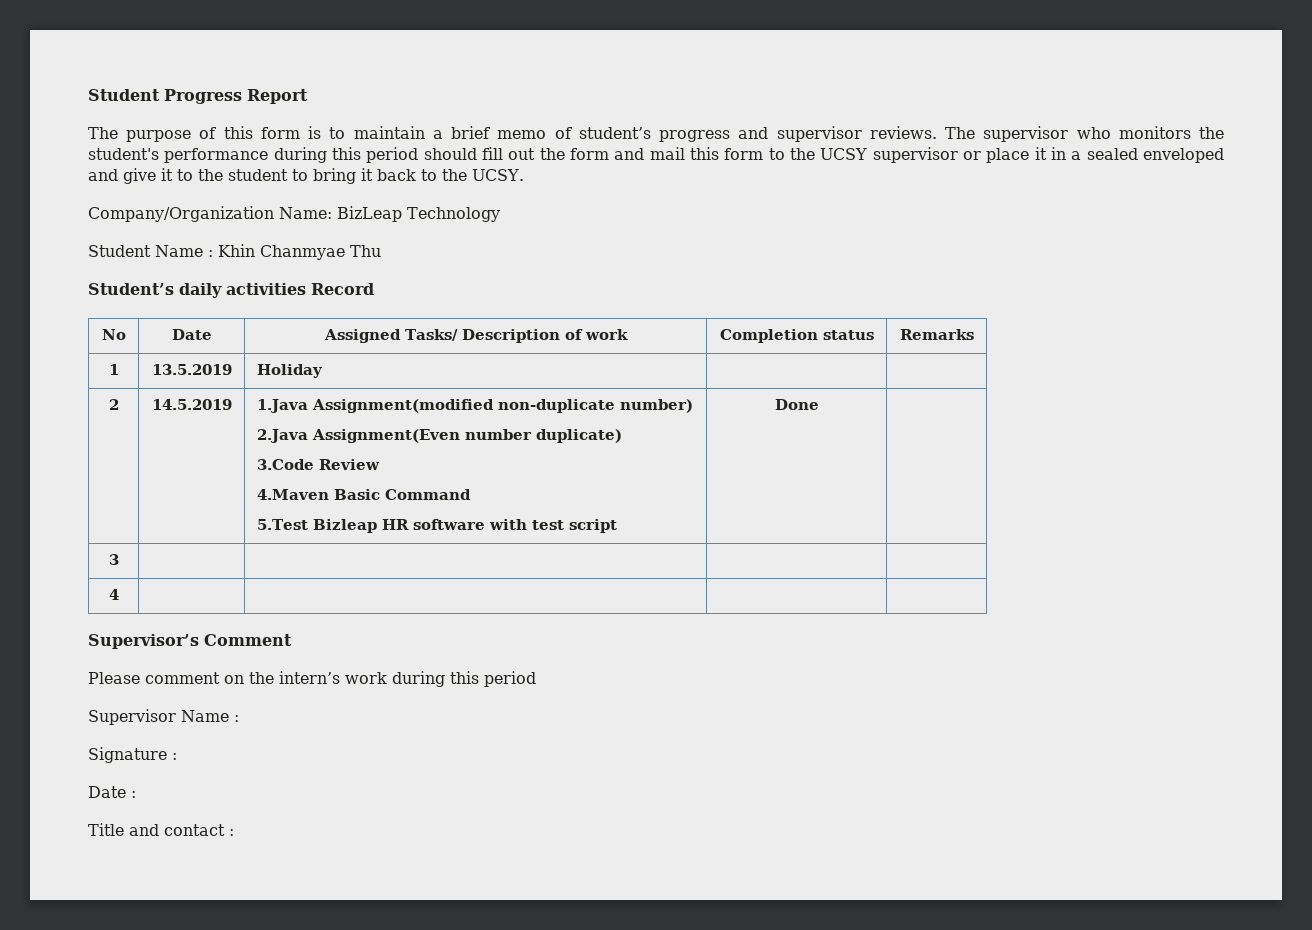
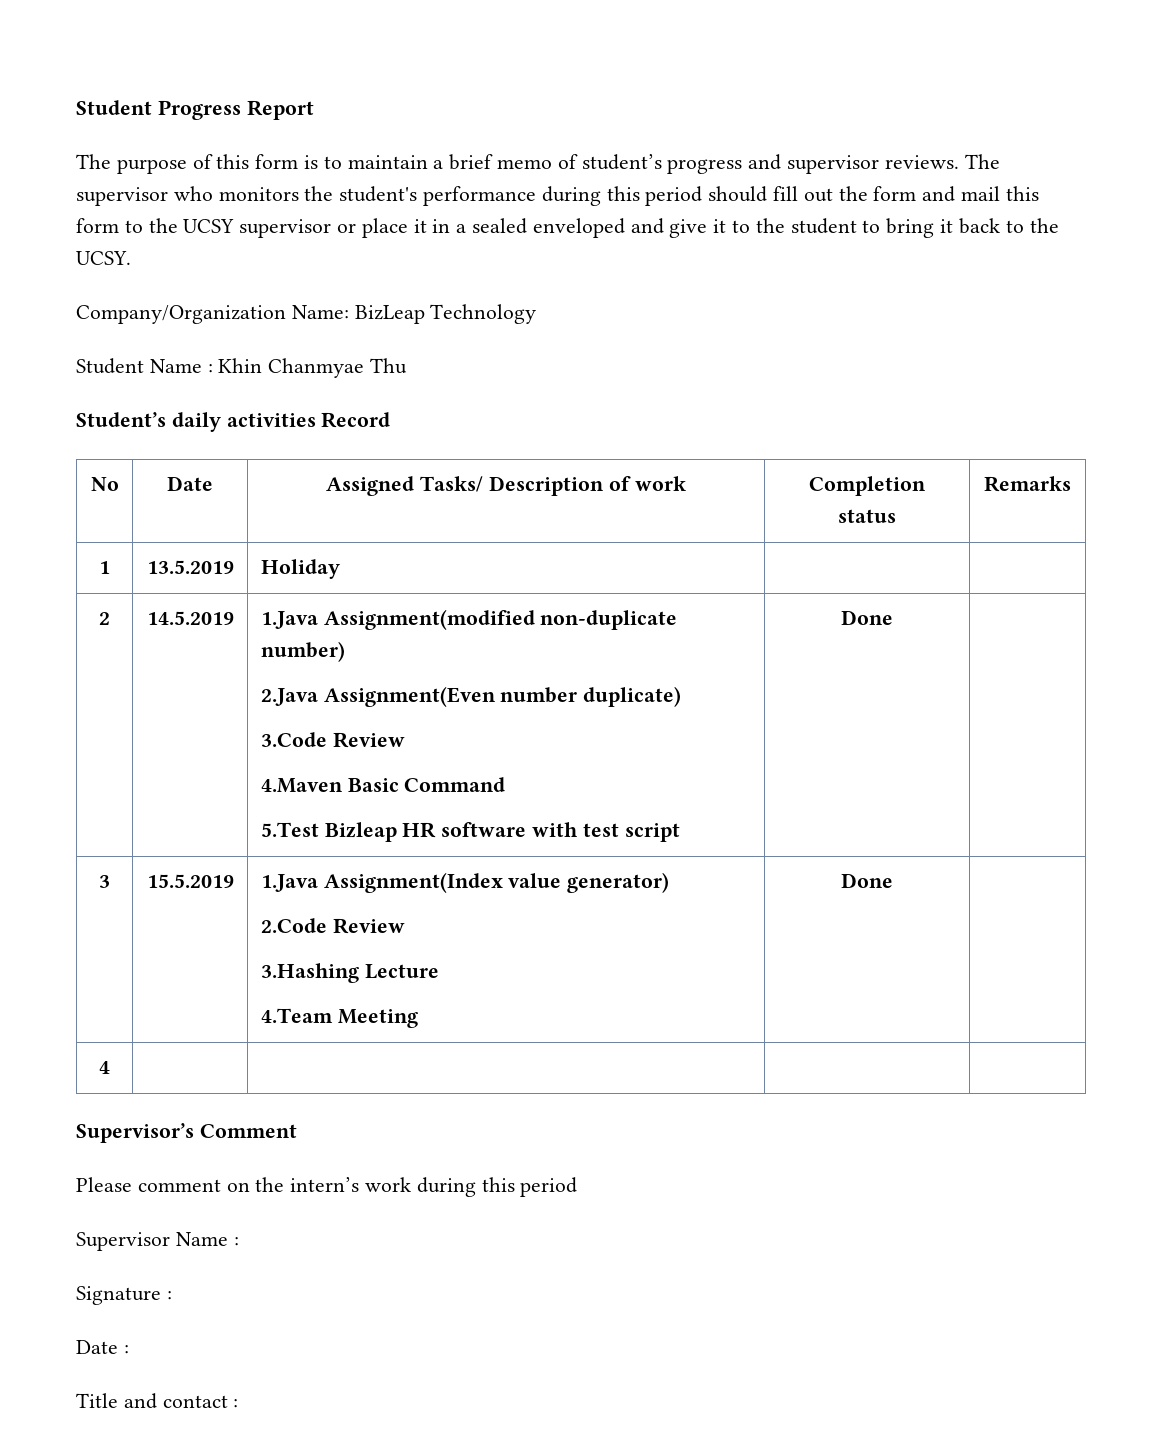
- 3 | | | |
+ 3 | 15.5.2019 | 1.Java Assignment(Index value generator)
+ 2.Code Review
+ 3.Hashing Lecture
+ 4.Team Meeting | Done |

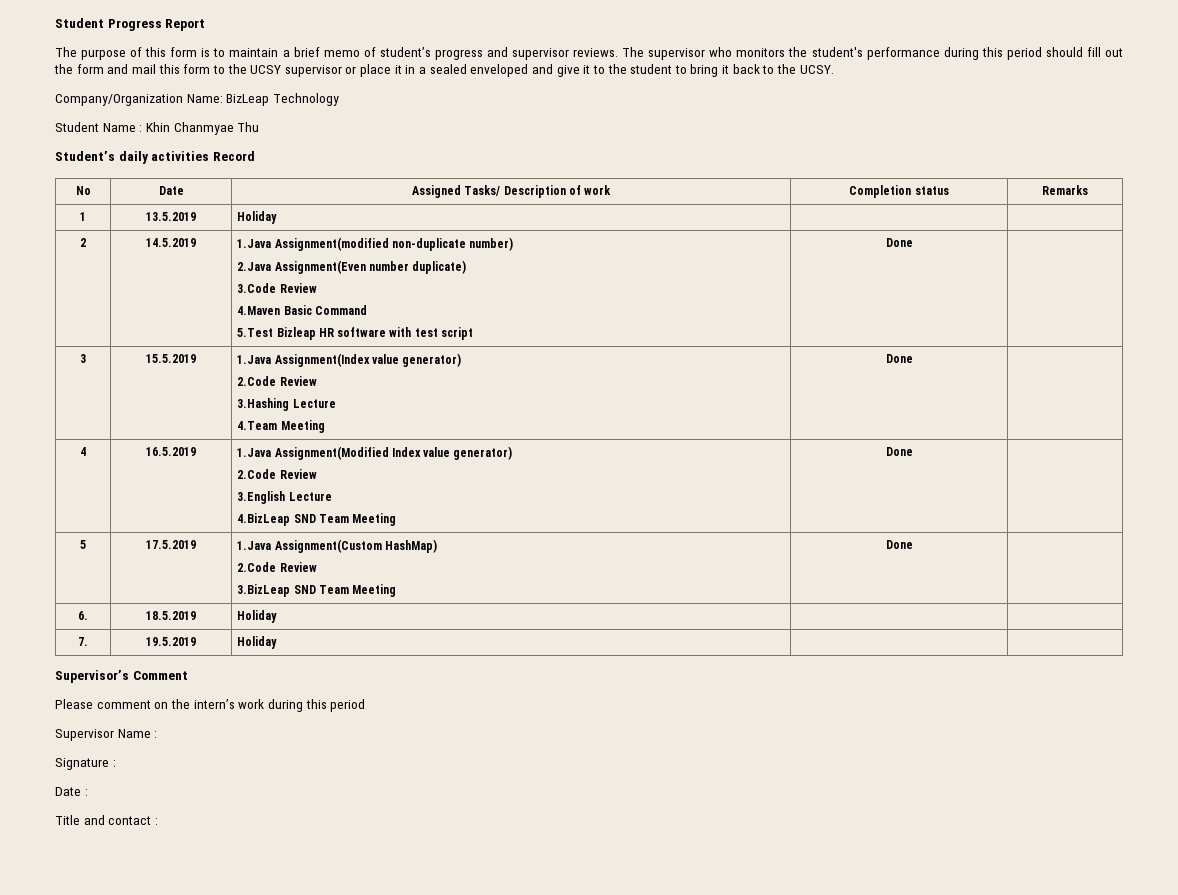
- 4 | | | |
+ 4 | 16.5.2019 | 1.Java Assignment(Modified Index value generator)
+ 2.Code Review
+ 3.English Lecture
+ 4.BizLeap SND Team Meeting | Done |
+ 5 | 17.5.2019 | 1.Java Assignment(Custom HashMap)
+ 2.Code Review
+ 3.BizLeap SND Team Meeting | Done |
+ 6. | 18.5.2019 | Holiday | |
+ 7. | 19.5.2019 | Holiday | |

